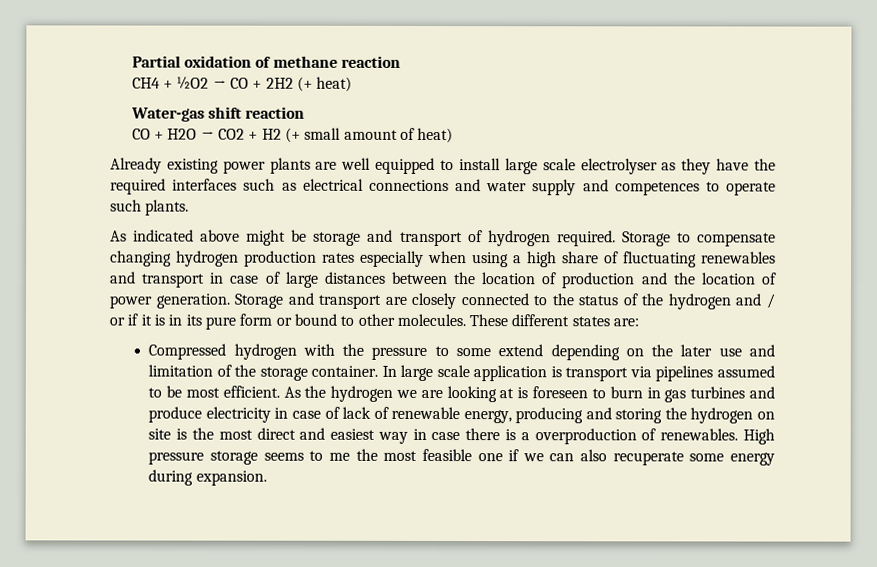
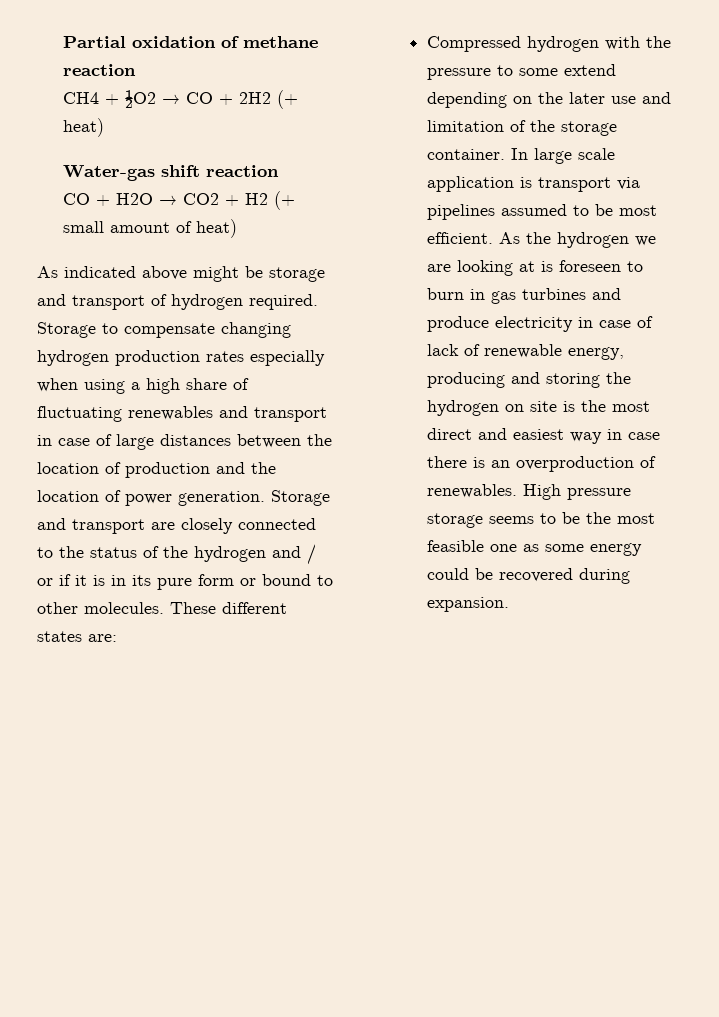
- Already existing power plants are well equipped to install large scale electrolyser as they have the required interfaces such as electrical connections and water supply and competences to operate such plants.
- As the hydrogen we are looking at is foreseen to burn in gas turbines and produce electricity in case of lack of renewable energy, producing and storing the hydrogen on site is the most direct and easiest way in case there is a overproduction of renewables.
+ As the hydrogen we are looking at is foreseen to burn in gas turbines and produce electricity in case of lack of renewable energy, producing and storing the hydrogen on site is the most direct and easiest way in case there is an overproduction of renewables.
- High pressure storage seems to me the most feasible one if we can also recuperate some energy during expansion.
+ High pressure storage seems to be the most feasible one as some energy could be recovered during expansion.

